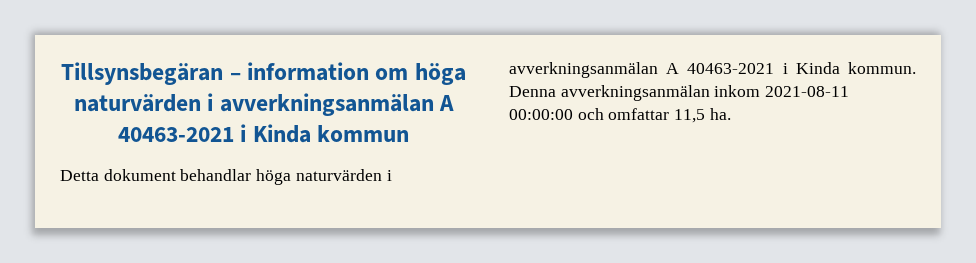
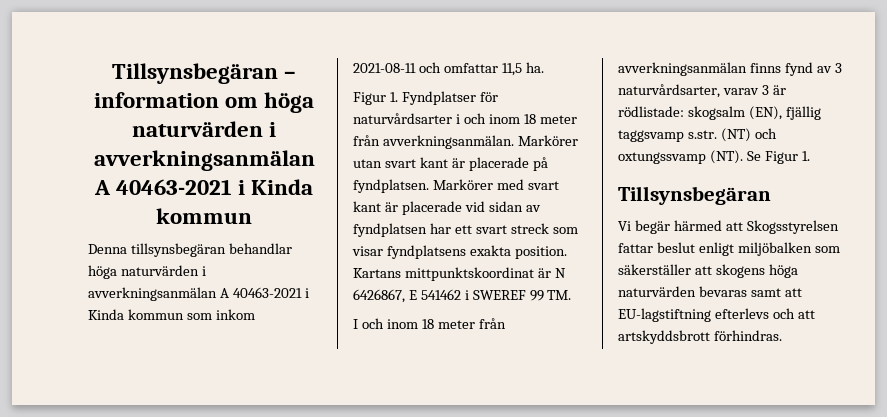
- Detta dokument behandlar höga naturvärden i avverkningsanmälan A 40463-2021 i Kinda kommun. Denna avverkningsanmälan inkom 2021-08-11 00:00:00 och omfattar 11,5 ha.
+ Denna tillsynsbegäran behandlar höga naturvärden i avverkningsanmälan A 40463-2021 i Kinda kommun som inkom 2021-08-11 och omfattar 11,5 ha.
+ Figur 1. Fyndplatser för naturvårdsarter i och inom 18 meter från avverkningsanmälan. Markörer utan svart kant är placerade på fyndplatsen. Markörer med svart kant är placerade vid sidan av fyndplatsen har ett svart streck som visar fyndplatsens exakta position. Kartans mittpunktskoordinat är N 6426867, E 541462 i SWEREF 99 TM.
+ I och inom 18 meter från avverkningsanmälan finns fynd av 3 naturvårdsarter, varav 3 är rödlistade: skogsalm (EN), fjällig taggsvamp s.str. (NT) och oxtungssvamp (NT). Se Figur 1.
+ Tillsynsbegäran
+ Vi begär härmed att Skogsstyrelsen fattar beslut enligt miljöbalken som säkerställer att skogens höga naturvärden bevaras samt att EU-lagstiftning efterlevs och att artskyddsbrott förhindras.

